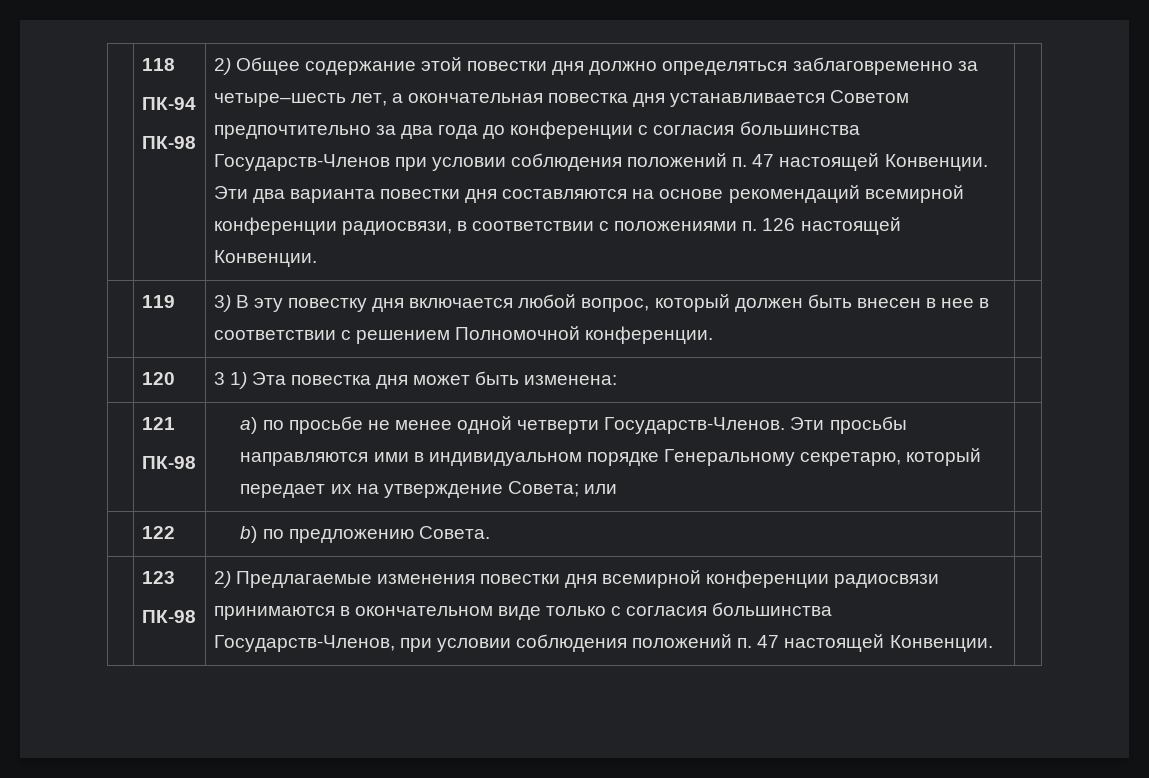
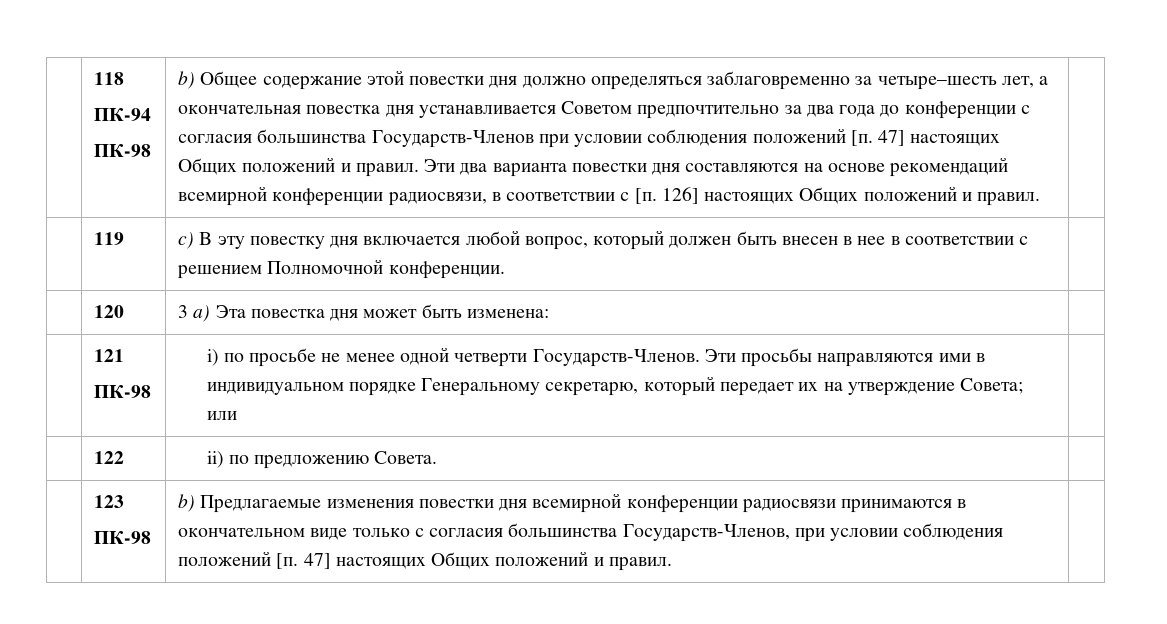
- 2) Общее содержание этой повестки дня должно определяться заблаговременно за четыре–шесть лет, а окончательная повестка дня устанавливается Советом предпочтительно за два года до конференции с согласия большинства Государств-Членов при условии соблюдения положений п. 47 настоящей Конвенции.
+ b) Общее содержание этой повестки дня должно определяться заблаговременно за четыре–шесть лет, а окончательная повестка дня устанавливается Советом предпочтительно за два года до конференции с согласия большинства Государств-Членов при условии соблюдения положений [п. 47] настоящих Общих положений и правил.
- Эти два варианта повестки дня составляются на основе рекомендаций всемирной конференции радиосвязи, в соответствии с положениями п. 126 настоящей Конвенции.
+ Эти два варианта повестки дня составляются на основе рекомендаций всемирной конференции радиосвязи, в соответствии с [п. 126] настоящих Общих положений и правил.
- | 119 | 3) В эту повестку дня включается любой вопрос, который должен быть внесен в нее в соответствии с решением Полномочной конференции. |
+ | 119 | c) В эту повестку дня включается любой вопрос, который должен быть внесен в нее в соответствии с решением Полномочной конференции. |
- | 120 | 3 1) Эта повестка дня может быть изменена: |
+ | 120 | 3 a) Эта повестка дня может быть изменена: |
  | 121
- ПК-98 | а) по просьбе не менее одной четверти Государств-Членов. Эти просьбы направляются ими в индивидуальном порядке Генеральному секретарю, который передает их на утверждение Совета; или |
+ ПК-98 | i) по просьбе не менее одной четверти Государств-Членов. Эти просьбы направляются ими в индивидуальном порядке Генеральному секретарю, который передает их на утверждение Совета; или |
- | 122 | b) по предложению Совета. |
+ | 122 | ii) по предложению Совета. |
  | 123
- ПК-98 | 2) Предлагаемые изменения повестки дня всемирной конференции радиосвязи принимаются в окончательном виде только с согласия большинства Государств-Членов, при условии соблюдения положений п. 47 настоящей Конвенции. |
+ ПК-98 | b) Предлагаемые изменения повестки дня всемирной конференции радиосвязи принимаются в окончательном виде только с согласия большинства Государств-Членов, при условии соблюдения положений [п. 47] настоящих Общих положений и правил. |

